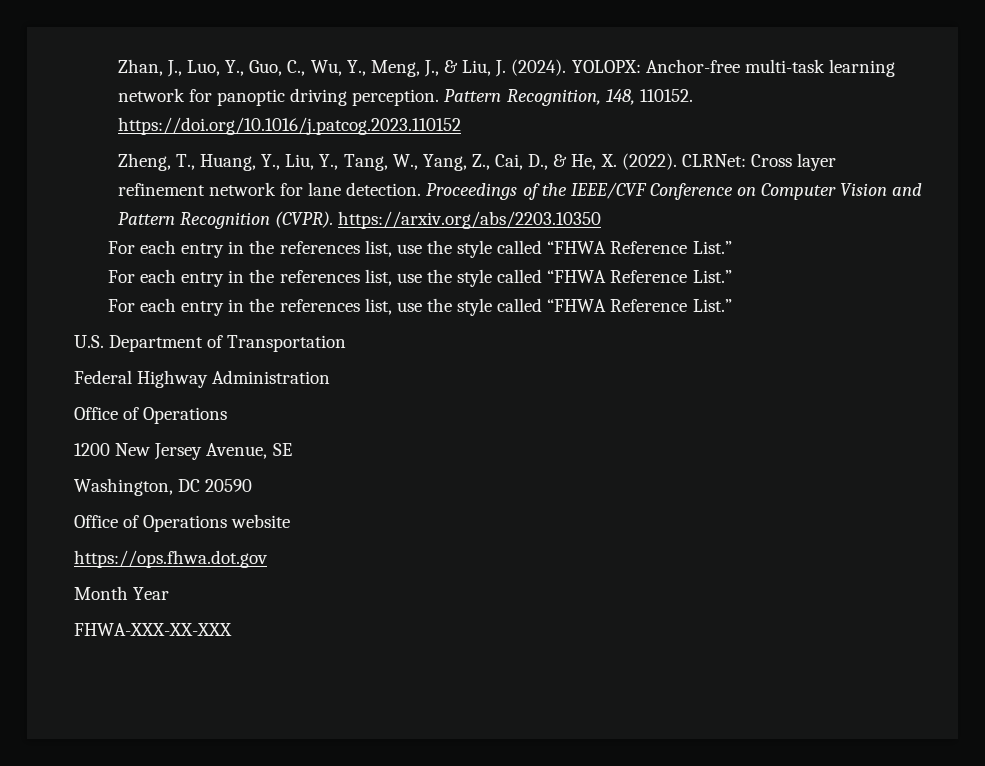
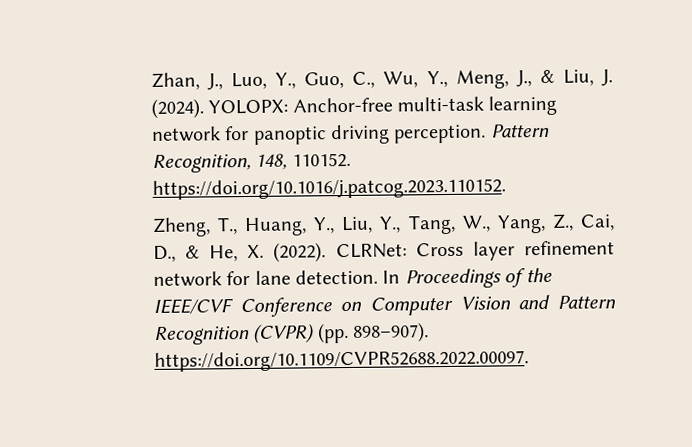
- Pattern Recognition, 148, 110152. https://doi.org/10.1016/j.patcog.2023.110152
+ Pattern Recognition, 148, 110152. https://doi.org/10.1016/j.patcog.2023.110152.
- Proceedings of the IEEE/CVF Conference on Computer Vision and Pattern Recognition (CVPR). https://arxiv.org/abs/2203.10350
- For each entry in the references list, use the style called “FHWA Reference List.”
- For each entry in the references list, use the style called “FHWA Reference List.”
- For each entry in the references list, use the style called “FHWA Reference List.”
- U.S. Department of Transportation
- Federal Highway Administration
- Office of Operations
- 1200 New Jersey Avenue, SE
- Washington, DC 20590
- Office of Operations website
- https://ops.fhwa.dot.gov
- Month Year
- FHWA-XXX-XX-XXX
+ In Proceedings of the IEEE/CVF Conference on Computer Vision and Pattern Recognition (CVPR) (pp. 898–907). https://doi.org/10.1109/CVPR52688.2022.00097.

